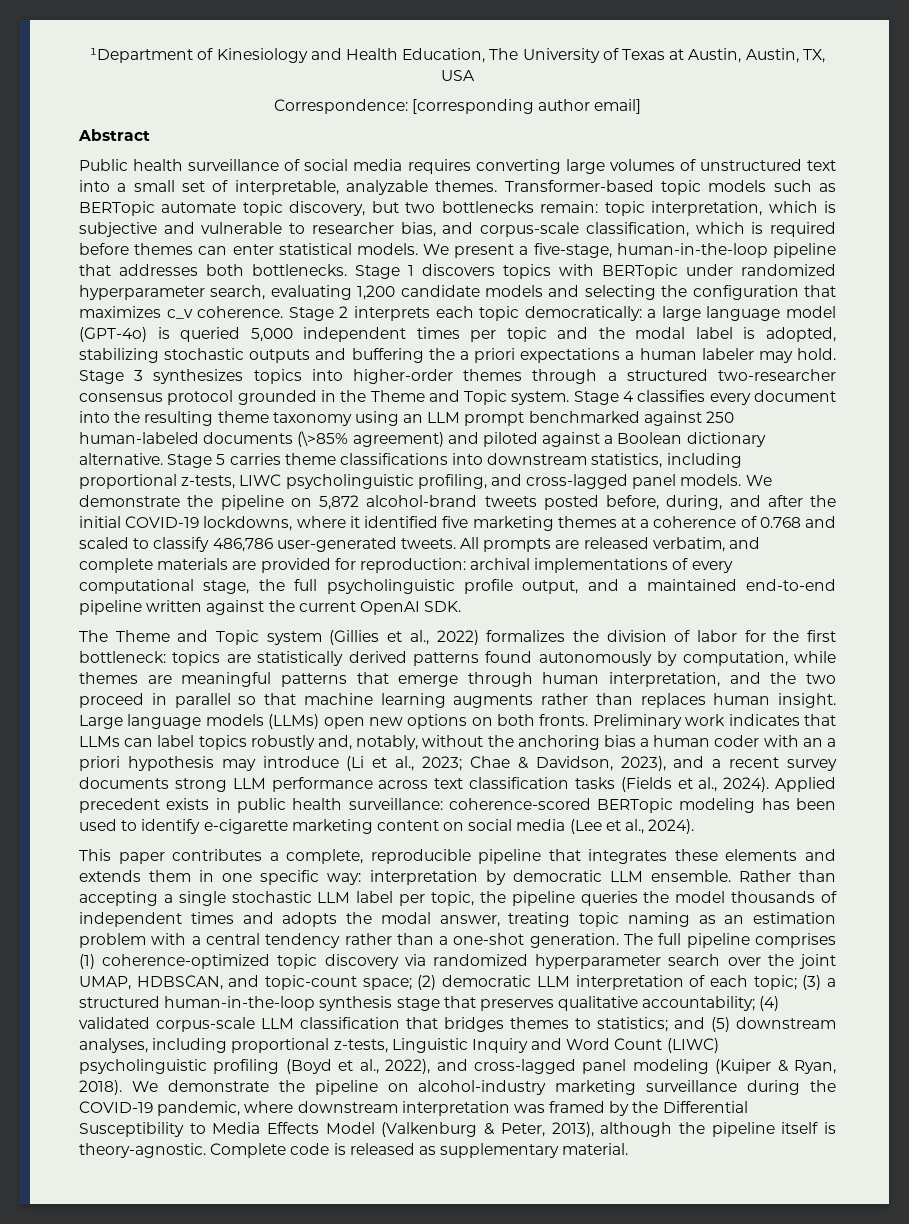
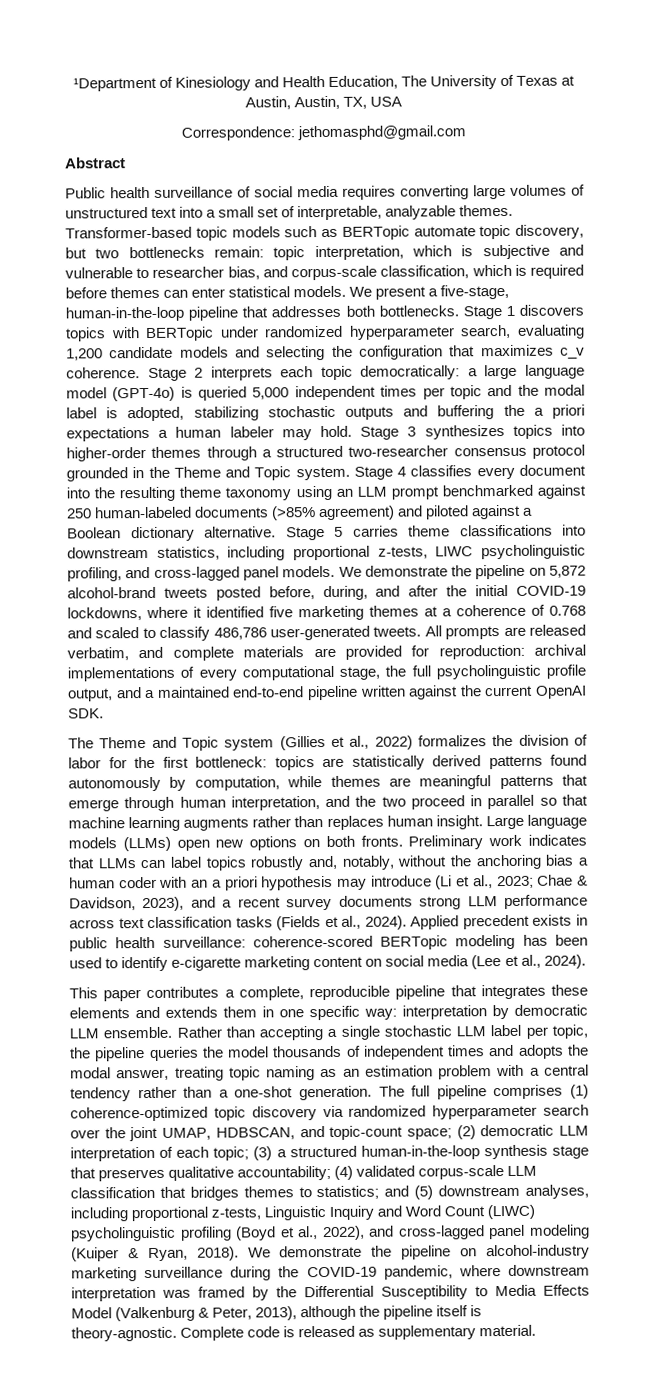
- Correspondence: [corresponding author email]
+ Correspondence: jethomasphd@gmail.com
- Stage 4 classifies every document into the resulting theme taxonomy using an LLM prompt benchmarked against 250 human-labeled documents (\>85% agreement) and piloted against a Boolean dictionary alternative.
+ Stage 4 classifies every document into the resulting theme taxonomy using an LLM prompt benchmarked against 250 human-labeled documents (>85% agreement) and piloted against a Boolean dictionary alternative.

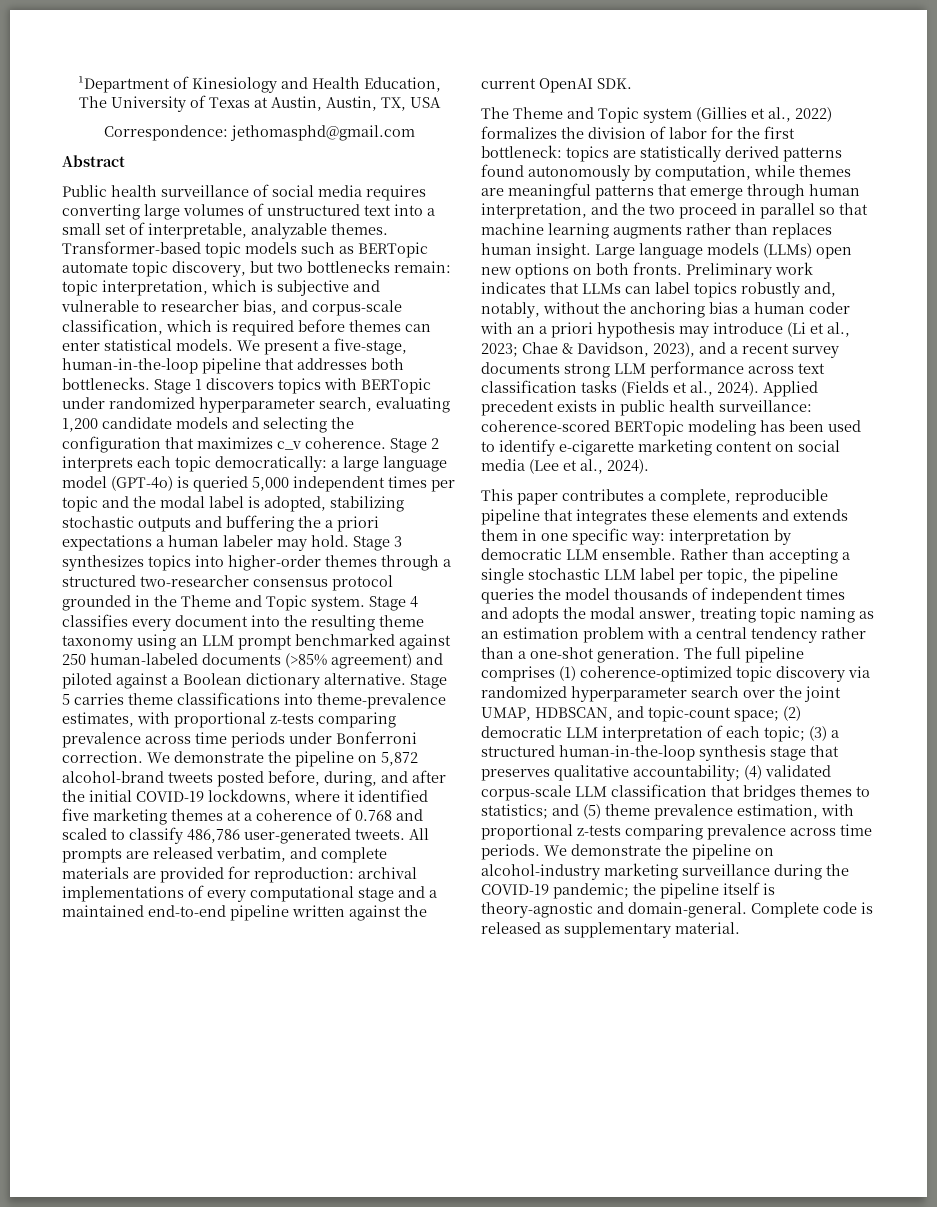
- Stage 5 carries theme classifications into downstream statistics, including proportional z-tests, LIWC psycholinguistic profiling, and cross-lagged panel models.
+ Stage 5 carries theme classifications into theme-prevalence estimates, with proportional z-tests comparing prevalence across time periods under Bonferroni correction.
- All prompts are released verbatim, and complete materials are provided for reproduction: archival implementations of every computational stage, the full psycholinguistic profile output, and a maintained end-to-end pipeline written against the current OpenAI SDK.
+ All prompts are released verbatim, and complete materials are provided for reproduction: archival implementations of every computational stage and a maintained end-to-end pipeline written against the current OpenAI SDK.
- The full pipeline comprises (1) coherence-optimized topic discovery via randomized hyperparameter search over the joint UMAP, HDBSCAN, and topic-count space; (2) democratic LLM interpretation of each topic; (3) a structured human-in-the-loop synthesis stage that preserves qualitative accountability; (4) validated corpus-scale LLM classification that bridges themes to statistics; and (5) downstream analyses, including proportional z-tests, Linguistic Inquiry and Word Count (LIWC) psycholinguistic profiling (Boyd et al., 2022), and cross-lagged panel modeling (Kuiper & Ryan, 2018).
+ The full pipeline comprises (1) coherence-optimized topic discovery via randomized hyperparameter search over the joint UMAP, HDBSCAN, and topic-count space; (2) democratic LLM interpretation of each topic; (3) a structured human-in-the-loop synthesis stage that preserves qualitative accountability; (4) validated corpus-scale LLM classification that bridges themes to statistics; and (5) theme prevalence estimation, with proportional z-tests comparing prevalence across time periods.
- We demonstrate the pipeline on alcohol-industry marketing surveillance during the COVID-19 pandemic, where downstream interpretation was framed by the Differential Susceptibility to Media Effects Model (Valkenburg & Peter, 2013), although the pipeline itself is theory-agnostic.
+ We demonstrate the pipeline on alcohol-industry marketing surveillance during the COVID-19 pandemic; the pipeline itself is theory-agnostic and domain-general.

